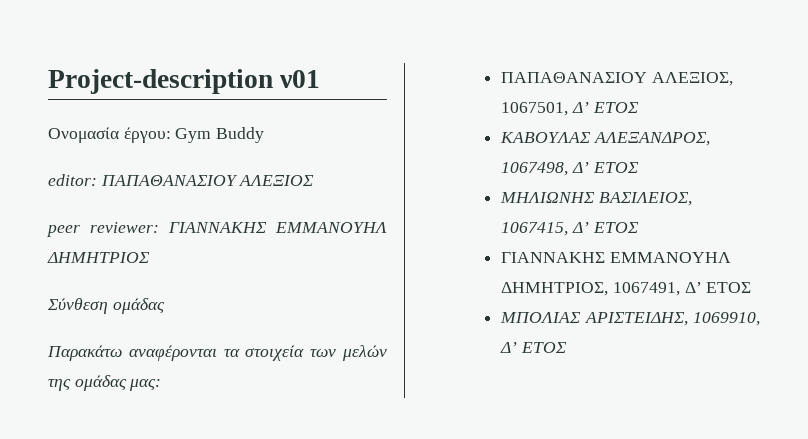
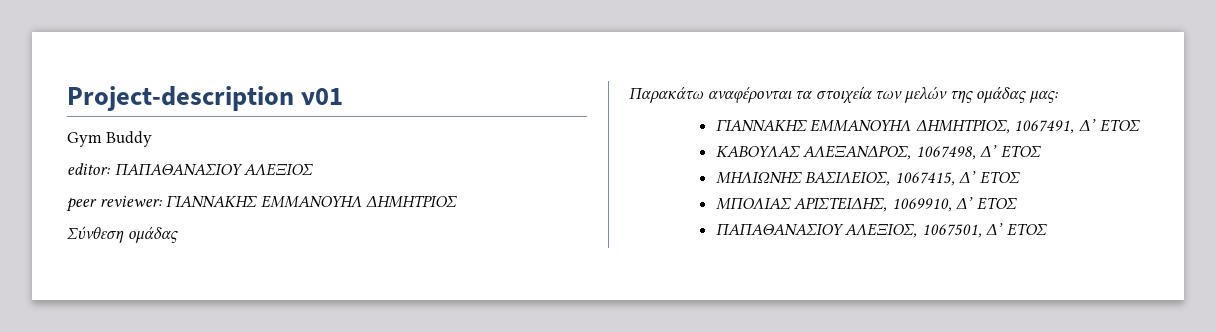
- Ονομασία έργου: Gym Buddy
+ Gym Buddy
- ΠΑΠΑΘΑΝΑΣΙΟΥ ΑΛΕΞΙΟΣ, 1067501, Δ’ ΕΤΟΣ
+ ΓΙΑΝΝΑΚΗΣ ΕΜΜΑΝΟΥΗΛ ΔΗΜΗΤΡΙΟΣ, 1067491, Δ’ ΕΤΟΣ
- ΓΙΑΝΝΑΚΗΣ ΕΜΜΑΝΟΥΗΛ ΔΗΜΗΤΡΙΟΣ, 1067491, Δ’ ΕΤΟΣ
+ ΠΑΠΑΘΑΝΑΣΙΟΥ ΑΛΕΞΙΟΣ, 1067501, Δ’ ΕΤΟΣ

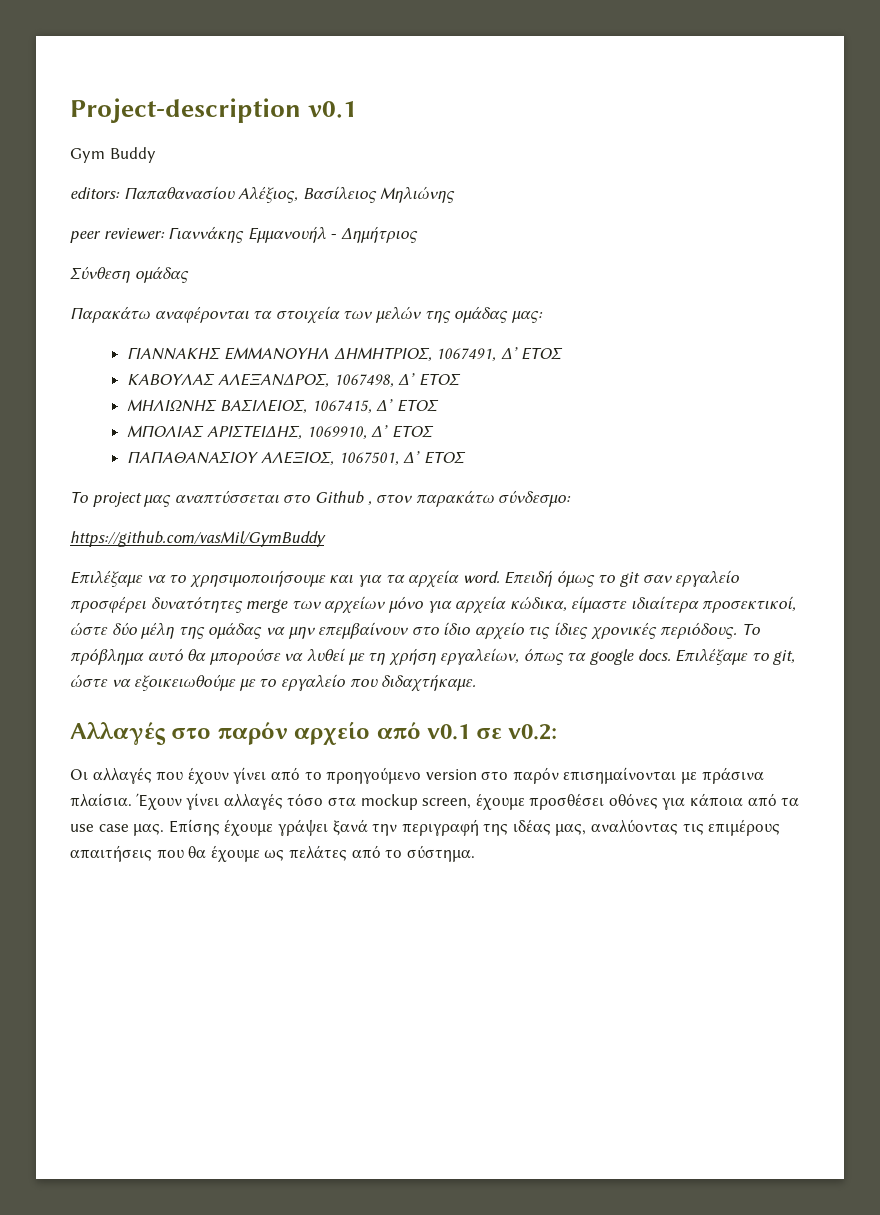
- Project-description ν01
+ Project-description ν0.1
- editor: ΠΑΠΑΘΑΝΑΣΙΟΥ ΑΛΕΞΙΟΣ
- peer reviewer: ΓΙΑΝΝΑΚΗΣ ΕΜΜΑΝΟΥΗΛ ΔΗΜΗΤΡΙΟΣ
+ editors: Παπαθανασίου Αλέξιος, Βασίλειος Μηλιώνης
+ peer reviewer: Γιαννάκης Εμμανουήλ - Δημήτριος
+ Το project μας αναπτύσσεται στο Github , στον παρακάτω σύνδεσμο:
+ https://github.com/vasMil/GymBuddy
+ Επιλέξαμε να το χρησιμοποιήσουμε και για τα αρχεία word. Επειδή όμως το git σαν εργαλείο προσφέρει δυνατότητες merge των αρχείων μόνο για αρχεία κώδικα, είμαστε ιδιαίτερα προσεκτικοί, ώστε δύο μέλη της ομάδας να μην επεμβαίνουν στο ίδιο αρχείο τις ίδιες χρονικές περιόδους. Το πρόβλημα αυτό θα μπορούσε να λυθεί με τη χρήση εργαλείων, όπως τα google docs. Επιλέξαμε το git, ώστε να εξοικειωθούμε με το εργαλείο που διδαχτήκαμε.
+ Αλλαγές στο παρόν αρχείο από v0.1 σε v0.2:
+ Οι αλλαγές που έχουν γίνει από το προηγούμενο version στο παρόν επισημαίνονται με πράσινα πλαίσια. Έχουν γίνει αλλαγές τόσο στα mockup screen, έχουμε προσθέσει οθόνες για κάποια από τα use case μας. Επίσης έχουμε γράψει ξανά την περιγραφή της ιδέας μας, αναλύοντας τις επιμέρους απαιτήσεις που θα έχουμε ως πελάτες από το σύστημα.

